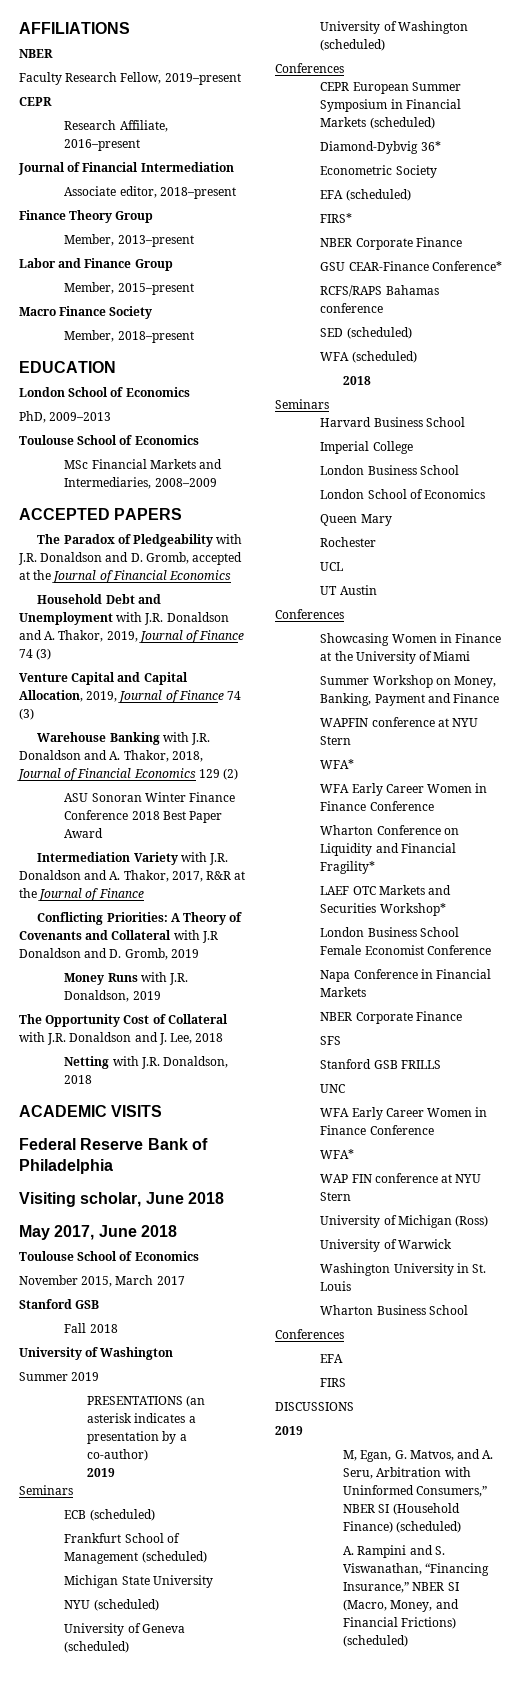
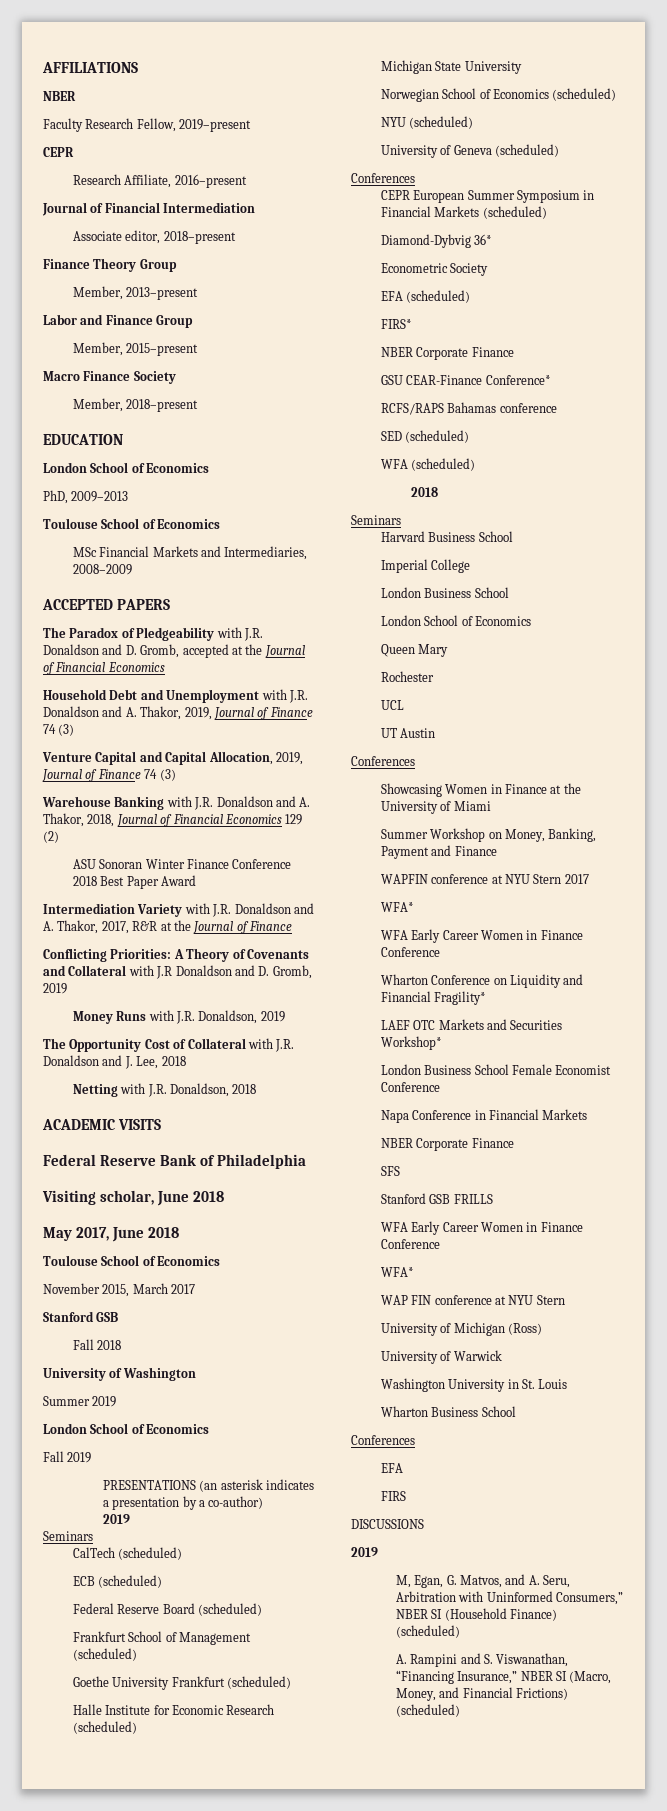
  Summer 2019
+ London School of Economics
+ Fall 2019
+ CalTech (scheduled)
+ Federal Reserve Board (scheduled)
+ Goethe University Frankfurt (scheduled)
+ Halle Institute for Economic Research (scheduled)
  Michigan State University
+ Norwegian School of Economics (scheduled)
- University of Washington (scheduled)
- WAPFIN conference at NYU Stern
+ WAPFIN conference at NYU Stern 2017
- UNC

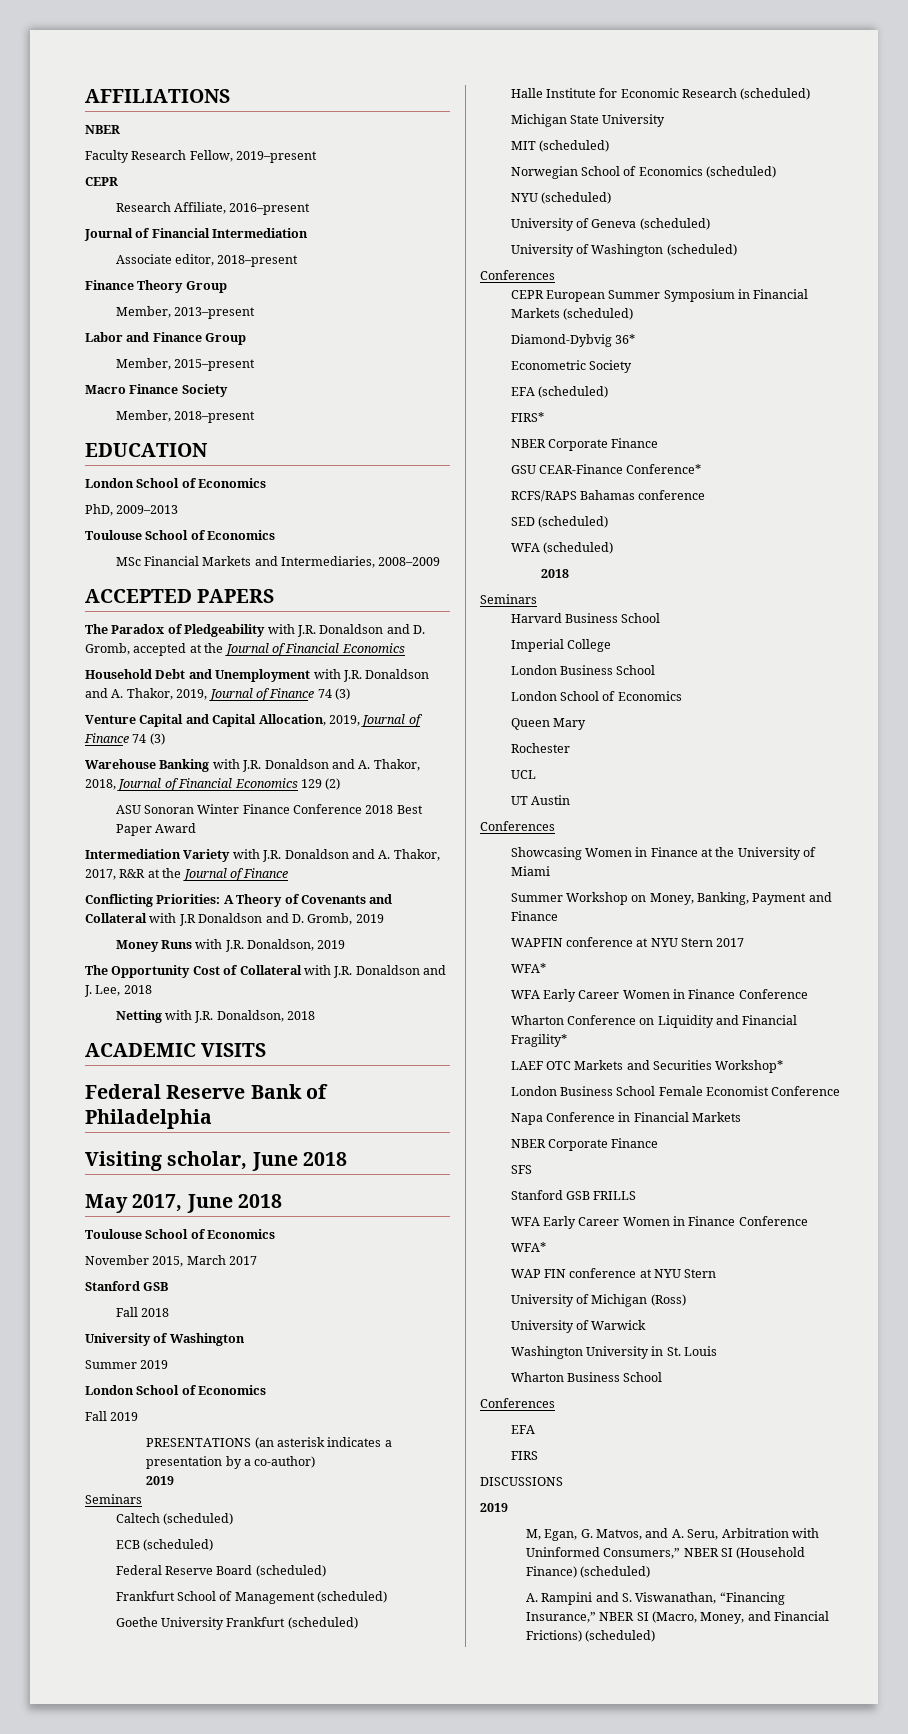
- CalTech (scheduled)
+ Caltech (scheduled)
+ MIT (scheduled)
+ University of Washington (scheduled)

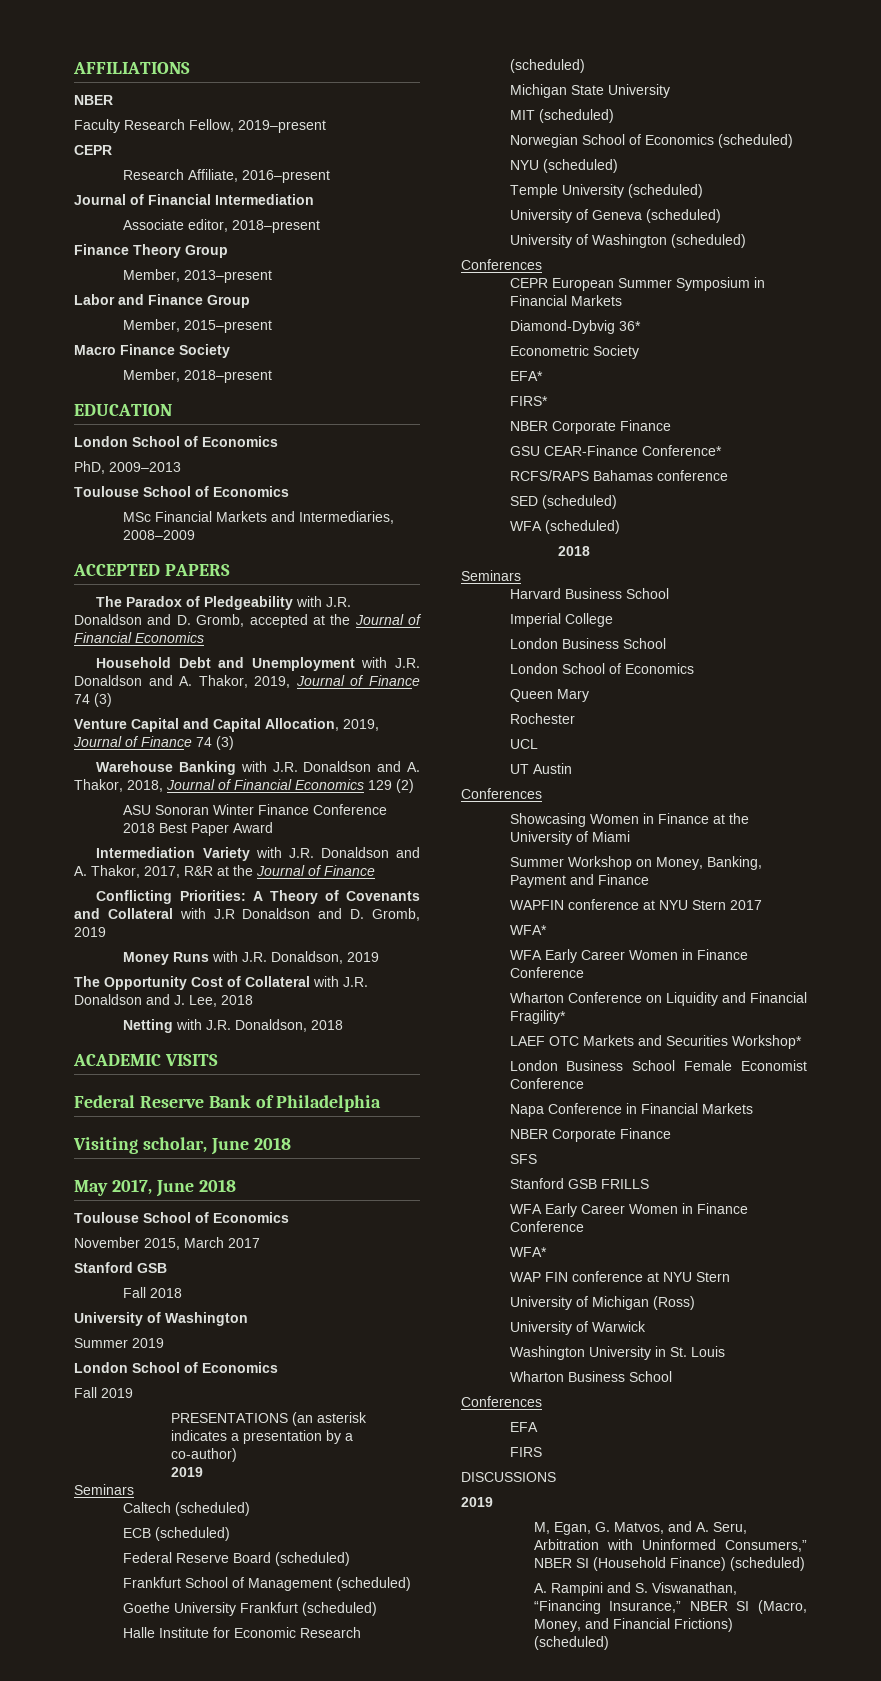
+ Temple University (scheduled)
- CEPR European Summer Symposium in Financial Markets (scheduled)
+ CEPR European Summer Symposium in Financial Markets
- EFA (scheduled)
+ EFA*

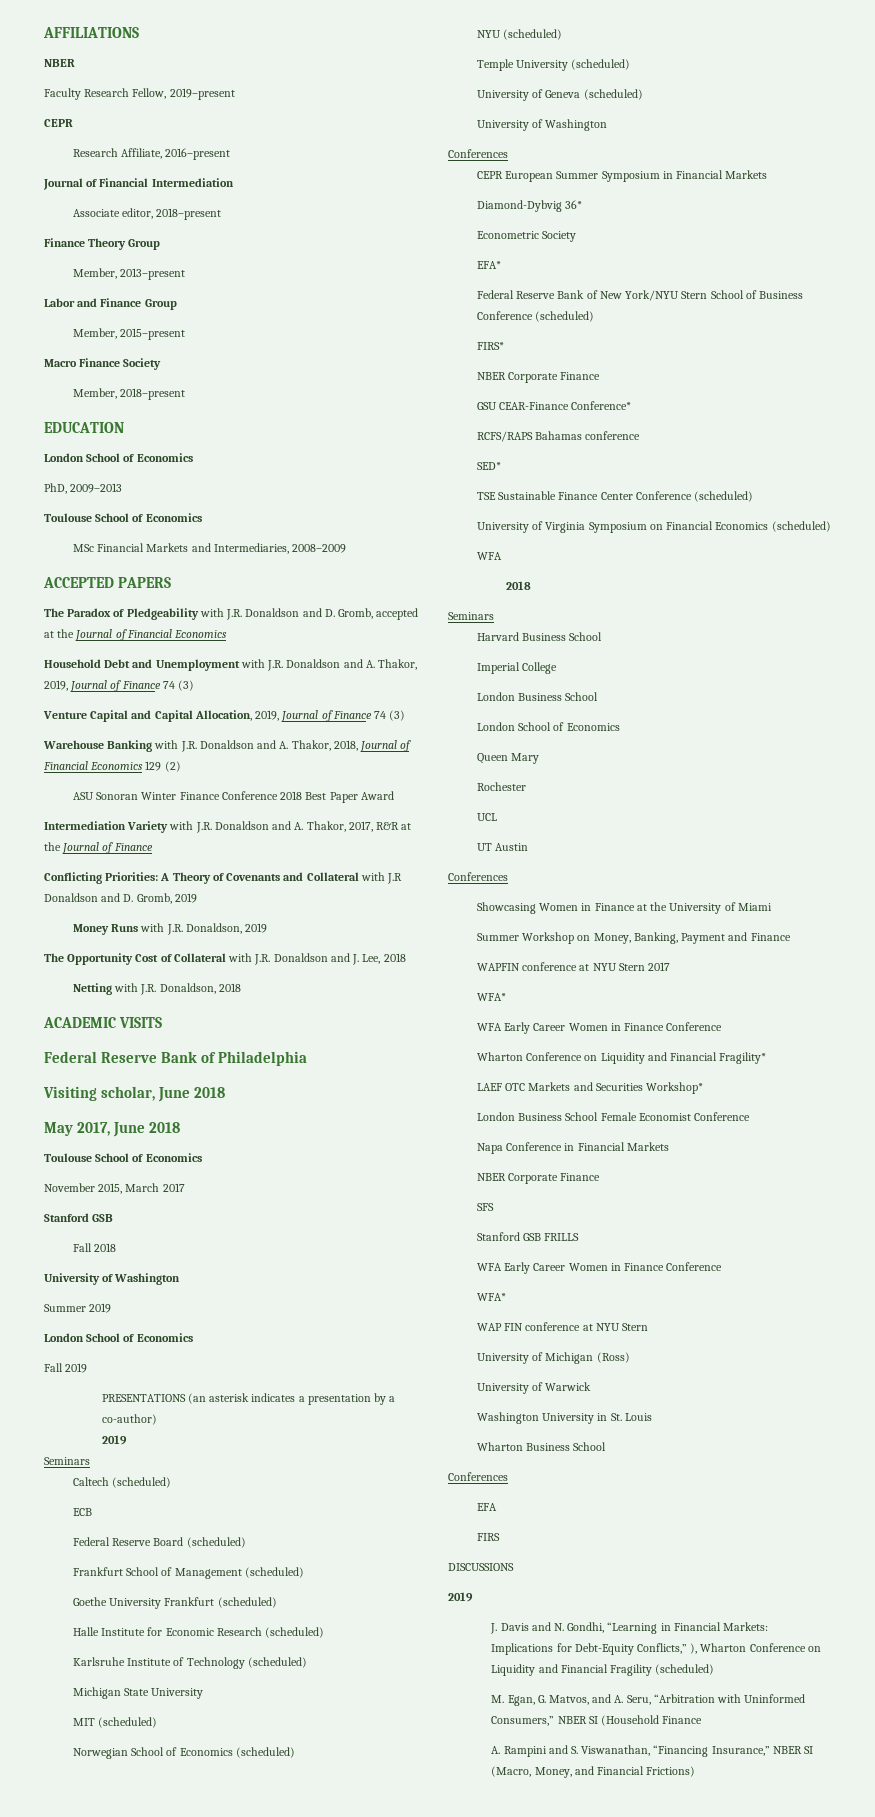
- ECB (scheduled)
+ ECB
+ Karlsruhe Institute of Technology (scheduled)
  University of Geneva (scheduled)
- University of Washington (scheduled)
+ University of Washington
+ Federal Reserve Bank of New York/NYU Stern School of Business Conference (scheduled)
- SED (scheduled)
- WFA (scheduled)
+ SED*
+ TSE Sustainable Finance Center Conference (scheduled)
+ University of Virginia Symposium on Financial Economics (scheduled)
+ WFA
- M, Egan, G. Matvos, and A. Seru, Arbitration with Uninformed Consumers,” NBER SI (Household Finance) (scheduled)
+ J. Davis and N. Gondhi, “Learning in Financial Markets: Implications for Debt-Equity Conflicts,” ), Wharton Conference on Liquidity and Financial Fragility (scheduled)
+ M. Egan, G. Matvos, and A. Seru, “Arbitration with Uninformed Consumers,” NBER SI (Household Finance
- A. Rampini and S. Viswanathan, “Financing Insurance,” NBER SI (Macro, Money, and Financial Frictions) (scheduled)
+ A. Rampini and S. Viswanathan, “Financing Insurance,” NBER SI (Macro, Money, and Financial Frictions)

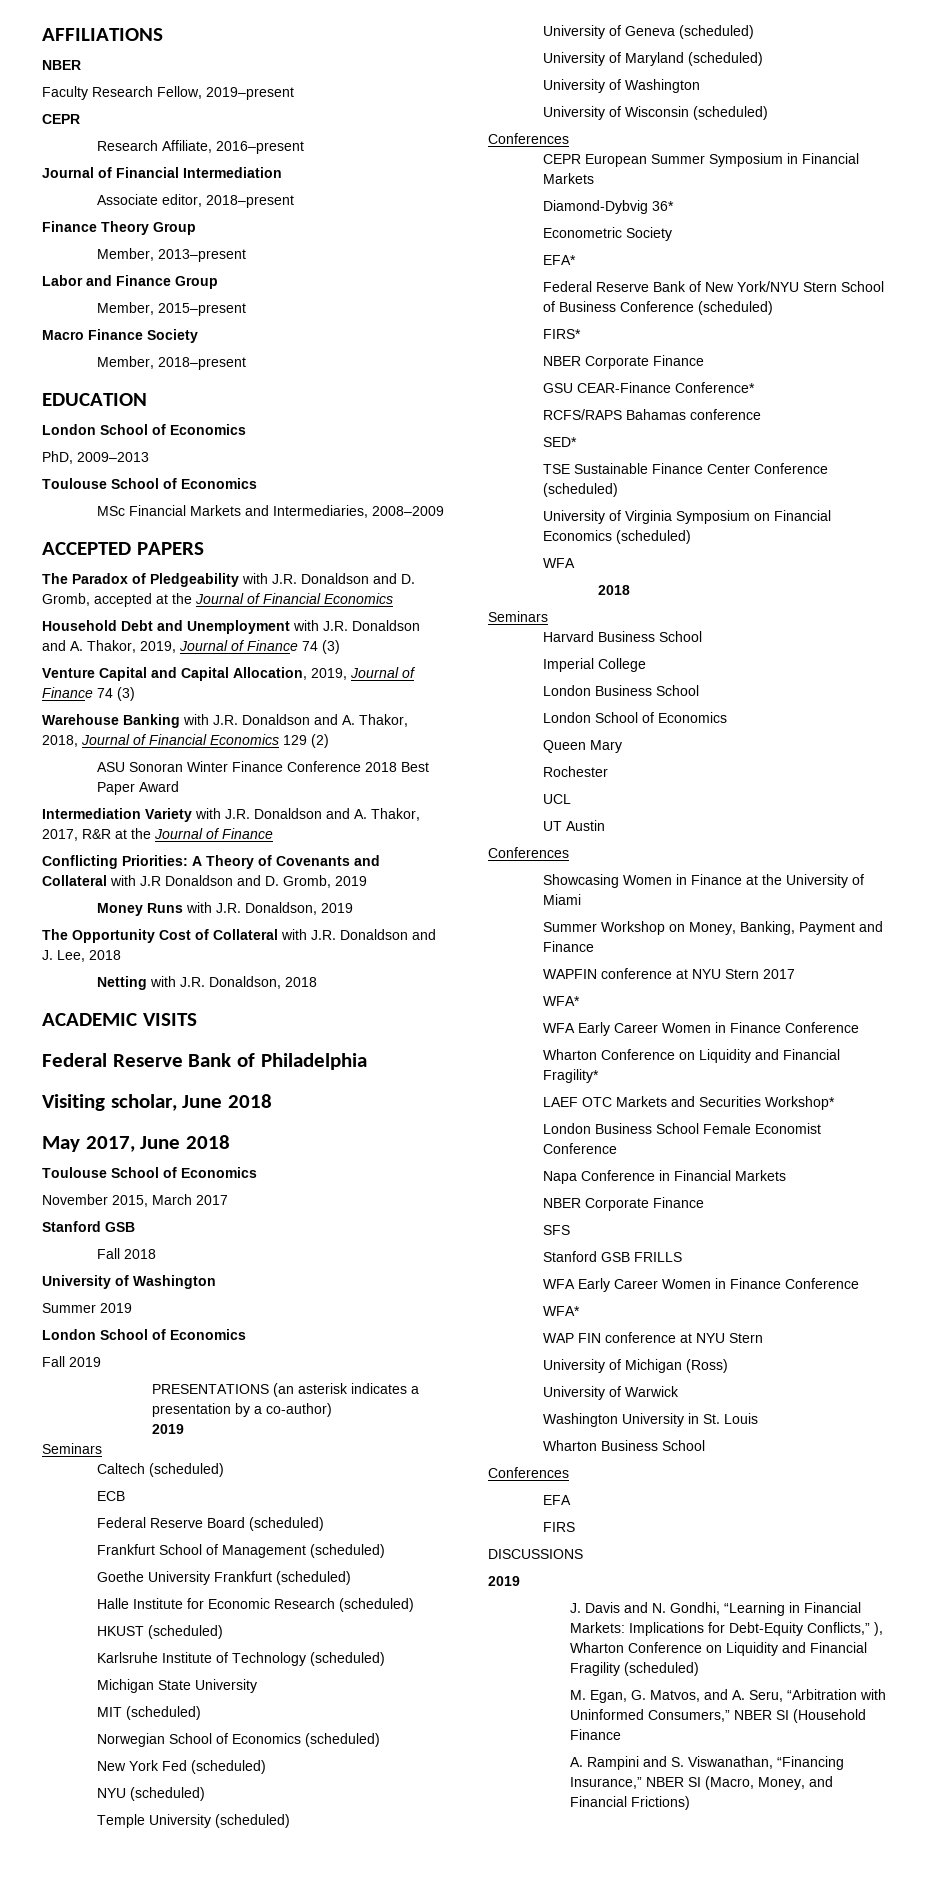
+ HKUST (scheduled)
+ New York Fed (scheduled)
  University of Geneva (scheduled)
+ University of Maryland (scheduled)
  University of Washington
+ University of Wisconsin (scheduled)

